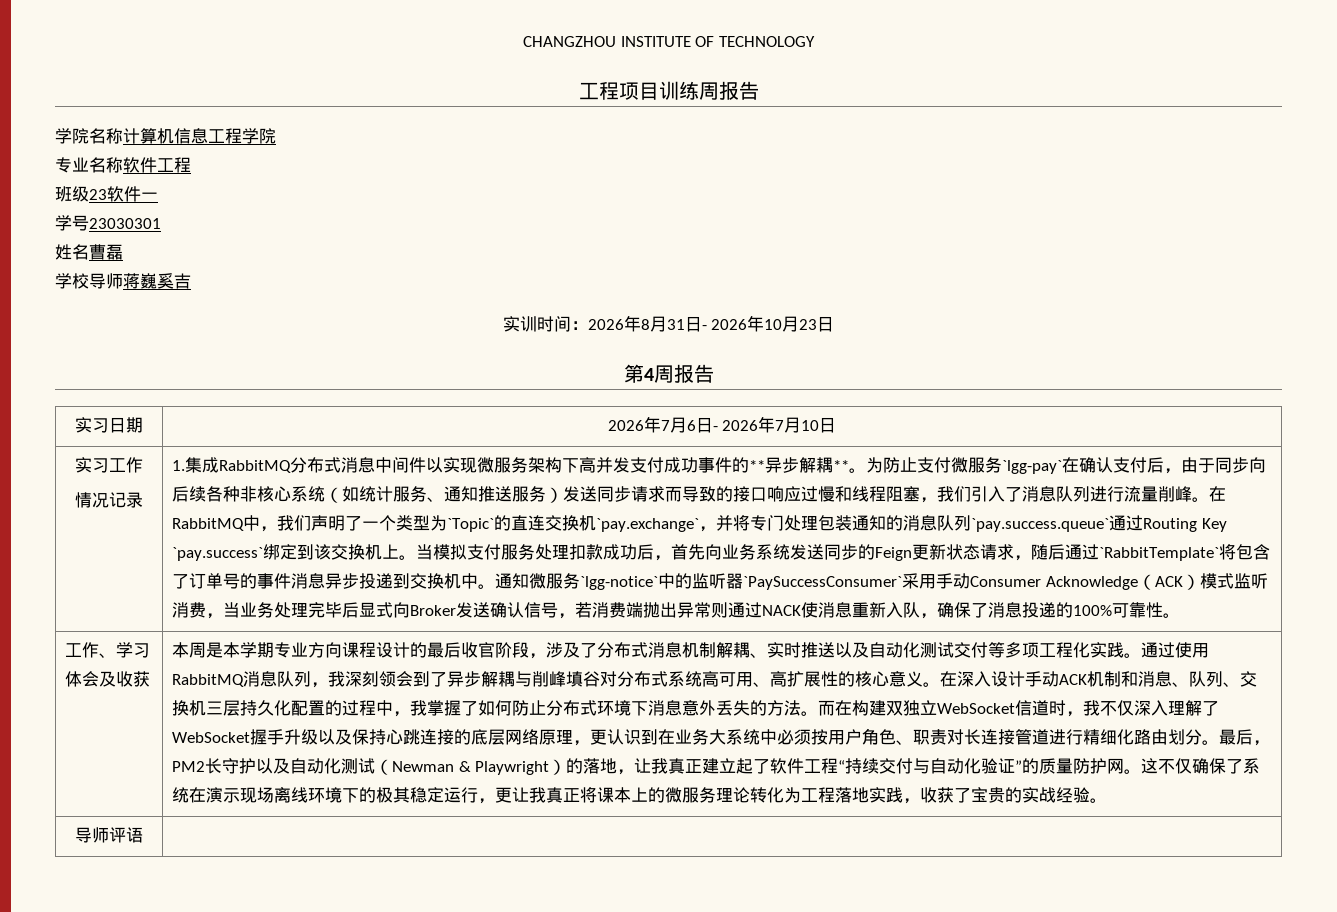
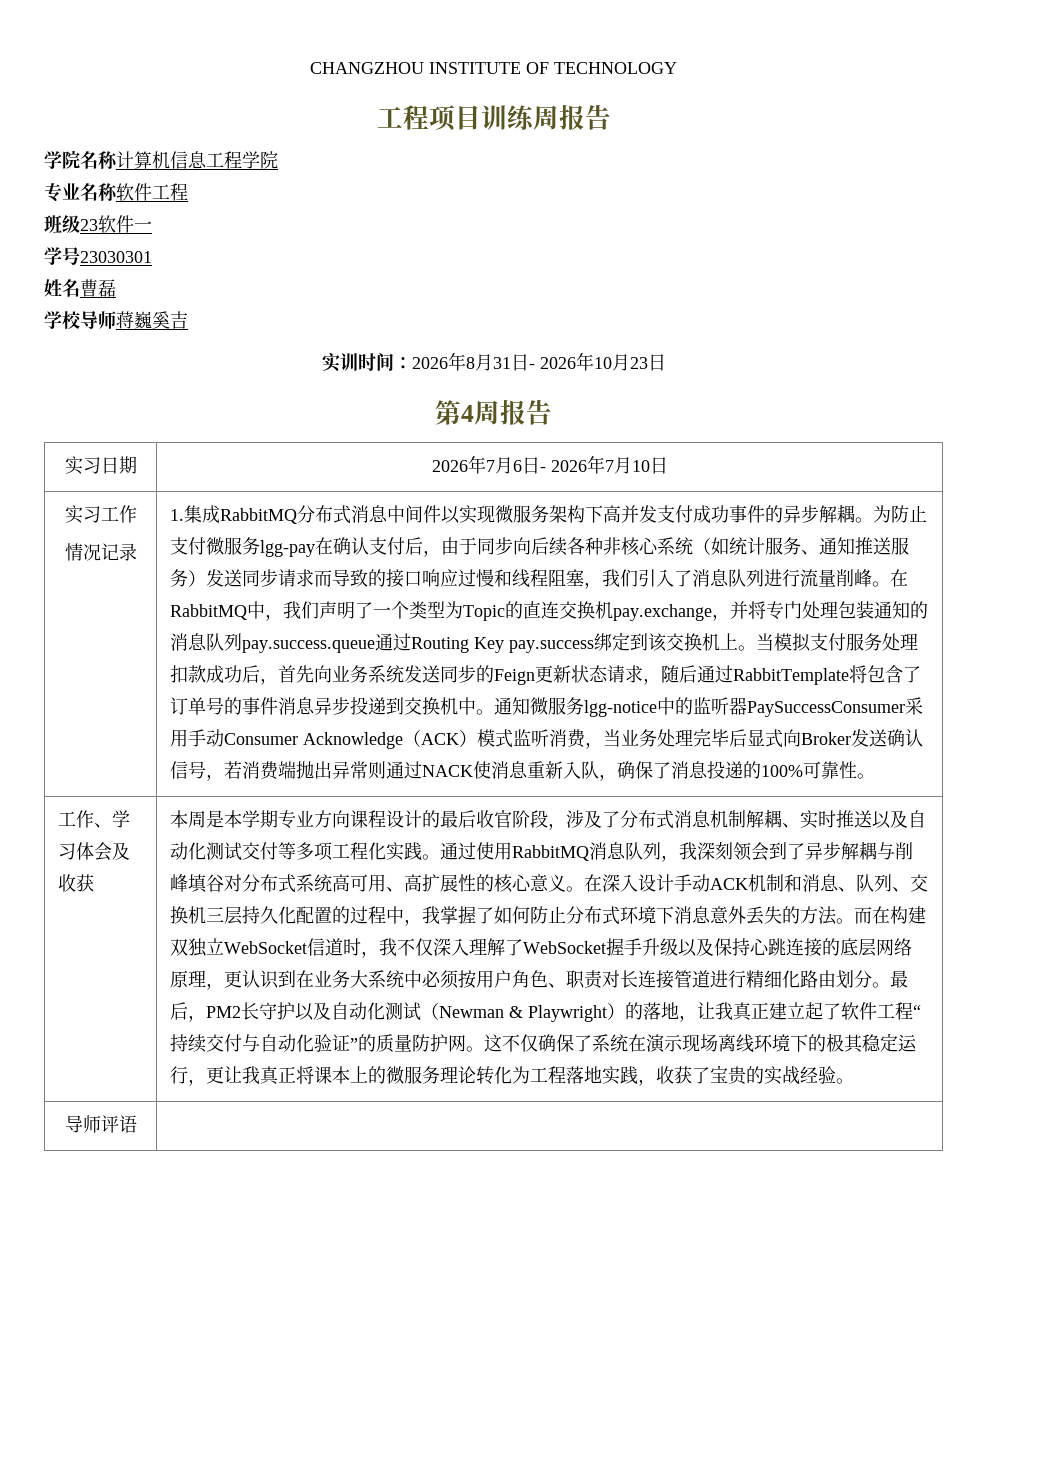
- 1.集成RabbitMQ分布式消息中间件以实现微服务架构下高并发支付成功事件的**异步解耦**。
+ 1.集成RabbitMQ分布式消息中间件以实现微服务架构下高并发支付成功事件的异步解耦。
- 为防止支付微服务`lgg-pay`在确认支付后，由于同步向后续各种非核心系统（如统计服务、通知推送服务）发送同步请求而导致的接口响应过慢和线程阻塞，我们引入了消息队列进行流量削峰。
+ 为防止支付微服务lgg-pay在确认支付后，由于同步向后续各种非核心系统（如统计服务、通知推送服务）发送同步请求而导致的接口响应过慢和线程阻塞，我们引入了消息队列进行流量削峰。
- 在RabbitMQ中，我们声明了一个类型为`Topic`的直连交换机`pay.exchange`，并将专门处理包装通知的消息队列`pay.success.queue`通过Routing Key `pay.success`绑定到该交换机上。
+ 在RabbitMQ中，我们声明了一个类型为Topic的直连交换机pay.exchange，并将专门处理包装通知的消息队列pay.success.queue通过Routing Key pay.success绑定到该交换机上。
- 当模拟支付服务处理扣款成功后，首先向业务系统发送同步的Feign更新状态请求，随后通过`RabbitTemplate`将包含了订单号的事件消息异步投递到交换机中。
+ 当模拟支付服务处理扣款成功后，首先向业务系统发送同步的Feign更新状态请求，随后通过RabbitTemplate将包含了订单号的事件消息异步投递到交换机中。
- 通知微服务`lgg-notice`中的监听器`PaySuccessConsumer`采用手动Consumer Acknowledge（ACK）模式监听消费，当业务处理完毕后显式向Broker发送确认信号，若消费端抛出异常则通过NACK使消息重新入队，确保了消息投递的100%可靠性。
+ 通知微服务lgg-notice中的监听器PaySuccessConsumer采用手动Consumer Acknowledge（ACK）模式监听消费，当业务处理完毕后显式向Broker发送确认信号，若消费端抛出异常则通过NACK使消息重新入队，确保了消息投递的100%可靠性。

